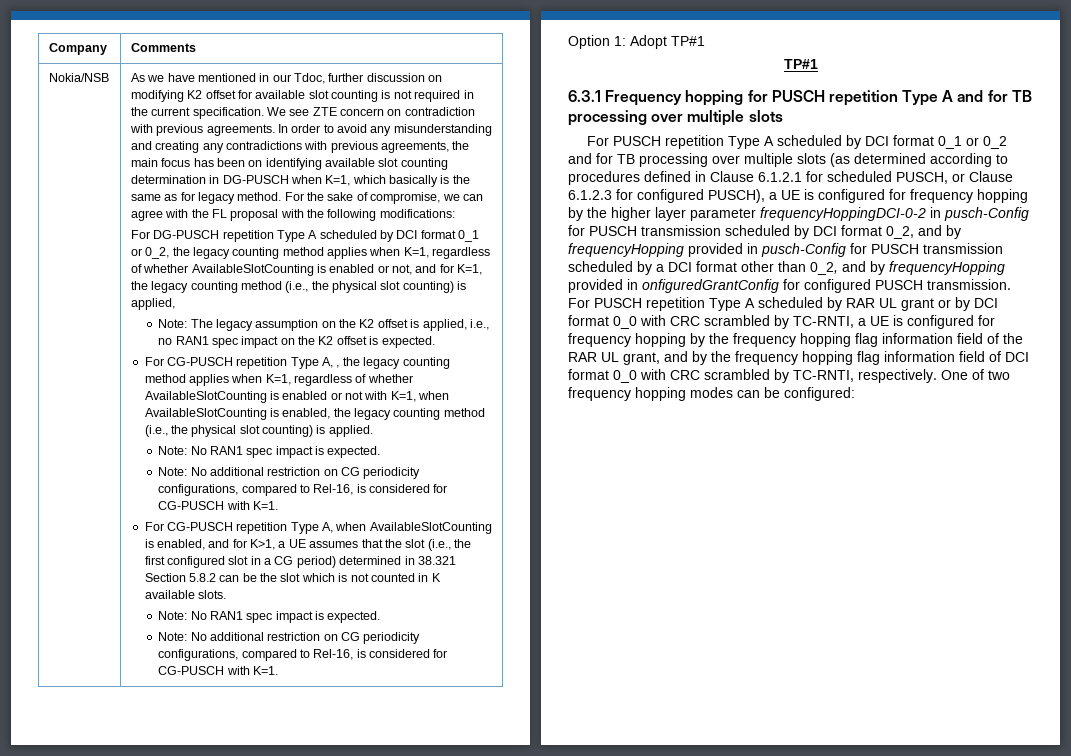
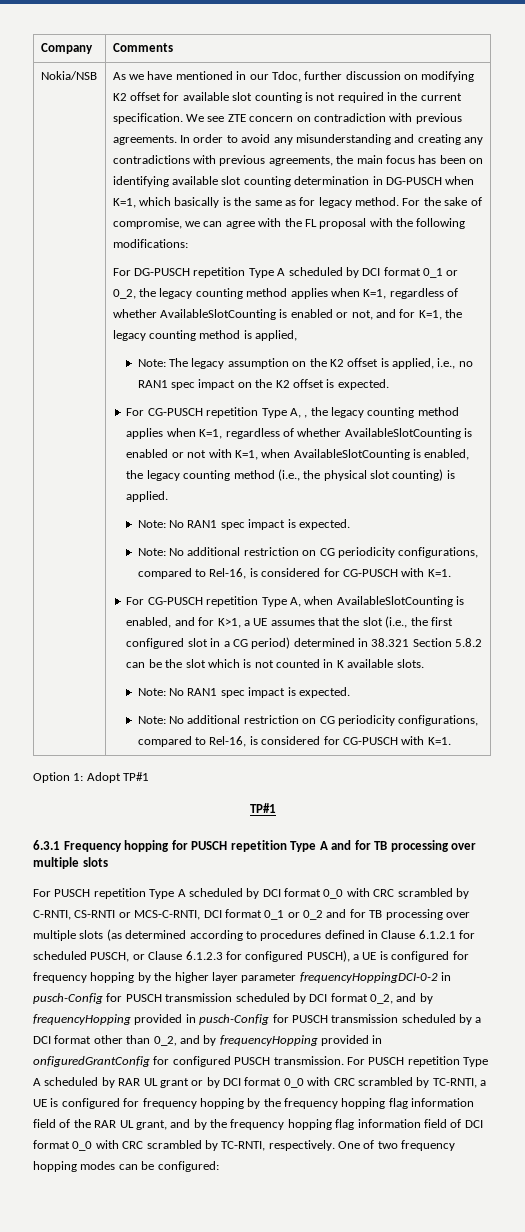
- For DG-PUSCH repetition Type A scheduled by DCI format 0_1 or 0_2, the legacy counting method applies when K=1, regardless of whether AvailableSlotCounting is enabled or not, and for K=1, the legacy counting method (i.e., the physical slot counting) is applied,
+ For DG-PUSCH repetition Type A scheduled by DCI format 0_1 or 0_2, the legacy counting method applies when K=1, regardless of whether AvailableSlotCounting is enabled or not, and for K=1, the legacy counting method is applied,
- For PUSCH repetition Type A scheduled by DCI format 0_1 or 0_2 and for TB processing over multiple slots (as determined according to procedures defined in Clause 6.1.2.1 for scheduled PUSCH, or Clause 6.1.2.3 for configured PUSCH), a UE is configured for frequency hopping by the higher layer parameter frequencyHoppingDCI-0-2 in pusch-Config for PUSCH transmission scheduled by DCI format 0_2, and by frequencyHopping provided in pusch-Config for PUSCH transmission scheduled by a DCI format other than 0_2, and by frequencyHopping provided in onfiguredGrantConfig for configured PUSCH transmission.
+ For PUSCH repetition Type A scheduled by DCI format 0_0 with CRC scrambled by C-RNTI, CS-RNTI or MCS-C-RNTI, DCI format 0_1 or 0_2 and for TB processing over multiple slots (as determined according to procedures defined in Clause 6.1.2.1 for scheduled PUSCH, or Clause 6.1.2.3 for configured PUSCH), a UE is configured for frequency hopping by the higher layer parameter frequencyHoppingDCI-0-2 in pusch-Config for PUSCH transmission scheduled by DCI format 0_2, and by frequencyHopping provided in pusch-Config for PUSCH transmission scheduled by a DCI format other than 0_2, and by frequencyHopping provided in onfiguredGrantConfig for configured PUSCH transmission.

